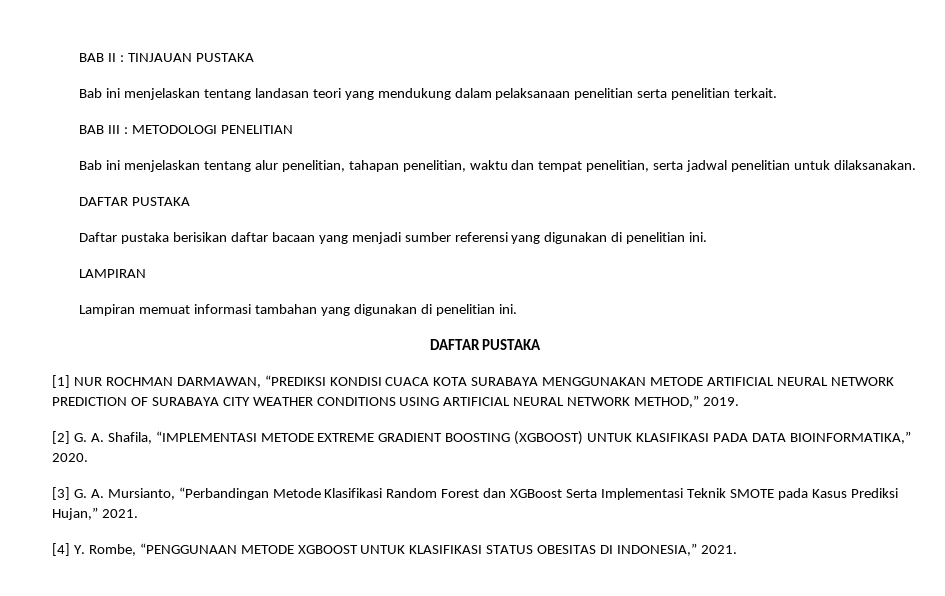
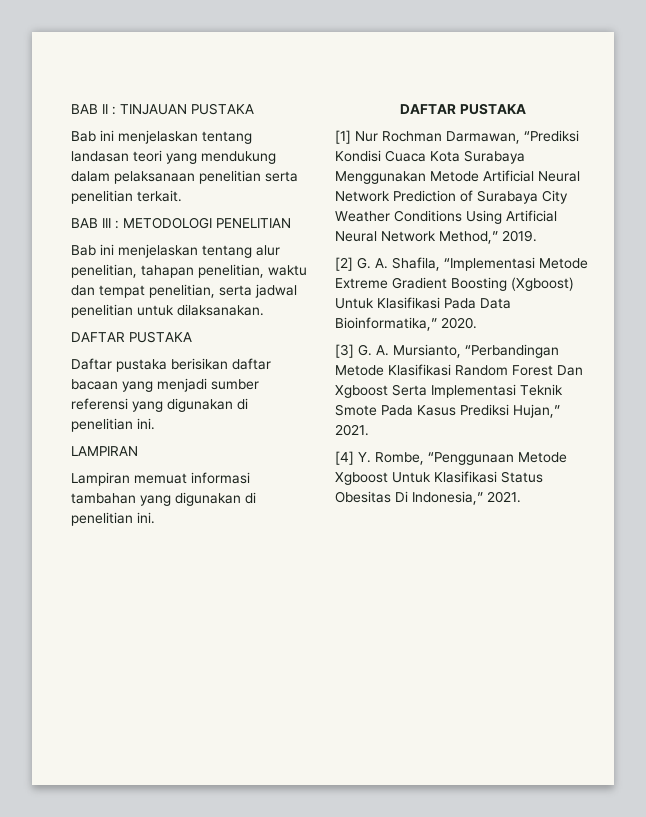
- [1] NUR ROCHMAN DARMAWAN, “PREDIKSI KONDISI CUACA KOTA SURABAYA MENGGUNAKAN METODE ARTIFICIAL NEURAL NETWORK PREDICTION OF SURABAYA CITY WEATHER CONDITIONS USING ARTIFICIAL NEURAL NETWORK METHOD,” 2019.
+ [1] Nur Rochman Darmawan, “Prediksi Kondisi Cuaca Kota Surabaya Menggunakan Metode Artificial Neural Network Prediction of Surabaya City Weather Conditions Using Artificial Neural Network Method,” 2019.
- [2] G. A. Shafila, “IMPLEMENTASI METODE EXTREME GRADIENT BOOSTING (XGBOOST) UNTUK KLASIFIKASI PADA DATA BIOINFORMATIKA,” 2020.
+ [2] G. A. Shafila, “Implementasi Metode Extreme Gradient Boosting (Xgboost) Untuk Klasifikasi Pada Data Bioinformatika,” 2020.
- [3] G. A. Mursianto, “Perbandingan Metode Klasifikasi Random Forest dan XGBoost Serta Implementasi Teknik SMOTE pada Kasus Prediksi Hujan,” 2021.
+ [3] G. A. Mursianto, “Perbandingan Metode Klasifikasi Random Forest Dan Xgboost Serta Implementasi Teknik Smote Pada Kasus Prediksi Hujan,” 2021.
- [4] Y. Rombe, “PENGGUNAAN METODE XGBOOST UNTUK KLASIFIKASI STATUS OBESITAS DI INDONESIA,” 2021.
+ [4] Y. Rombe, “Penggunaan Metode Xgboost Untuk Klasifikasi Status Obesitas Di Indonesia,” 2021.

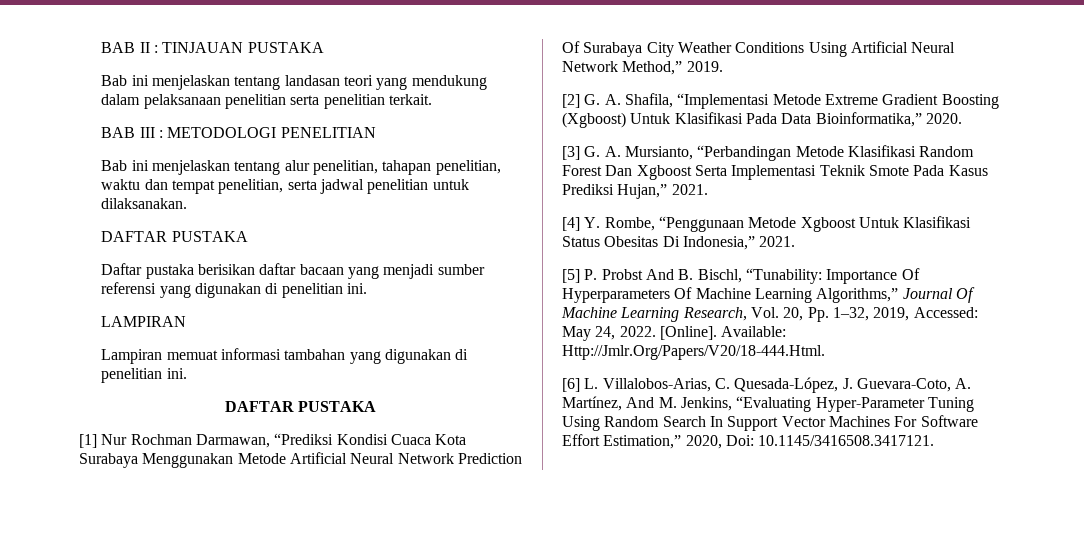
- [1] Nur Rochman Darmawan, “Prediksi Kondisi Cuaca Kota Surabaya Menggunakan Metode Artificial Neural Network Prediction of Surabaya City Weather Conditions Using Artificial Neural Network Method,” 2019.
+ [1] Nur Rochman Darmawan, “Prediksi Kondisi Cuaca Kota Surabaya Menggunakan Metode Artificial Neural Network Prediction Of Surabaya City Weather Conditions Using Artificial Neural Network Method,” 2019.
+ [5] P. Probst And B. Bischl, “Tunability: Importance Of Hyperparameters Of Machine Learning Algorithms,” Journal Of Machine Learning Research, Vol. 20, Pp. 1–32, 2019, Accessed: May 24, 2022. [Online]. Available: Http://Jmlr.Org/Papers/V20/18-444.Html.
+ [6] L. Villalobos-Arias, C. Quesada-López, J. Guevara-Coto, A. Martínez, And M. Jenkins, “Evaluating Hyper-Parameter Tuning Using Random Search In Support Vector Machines For Software Effort Estimation,” 2020, Doi: 10.1145/3416508.3417121.

